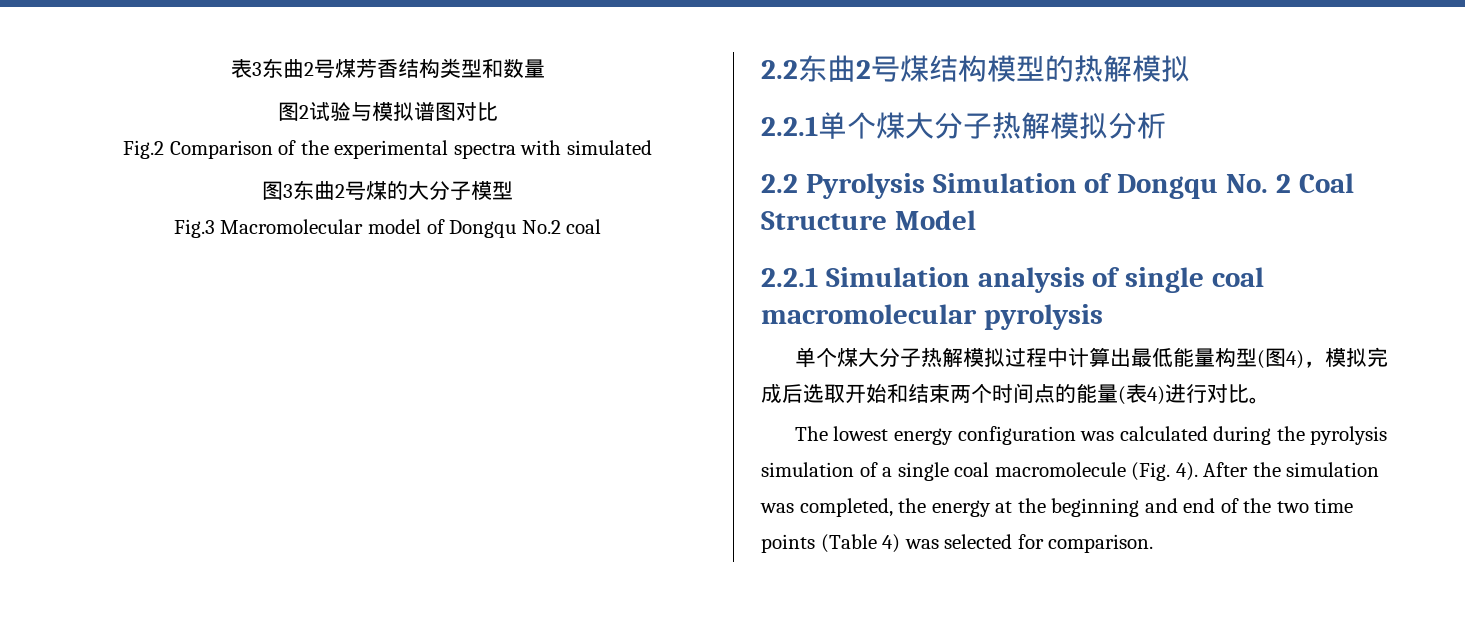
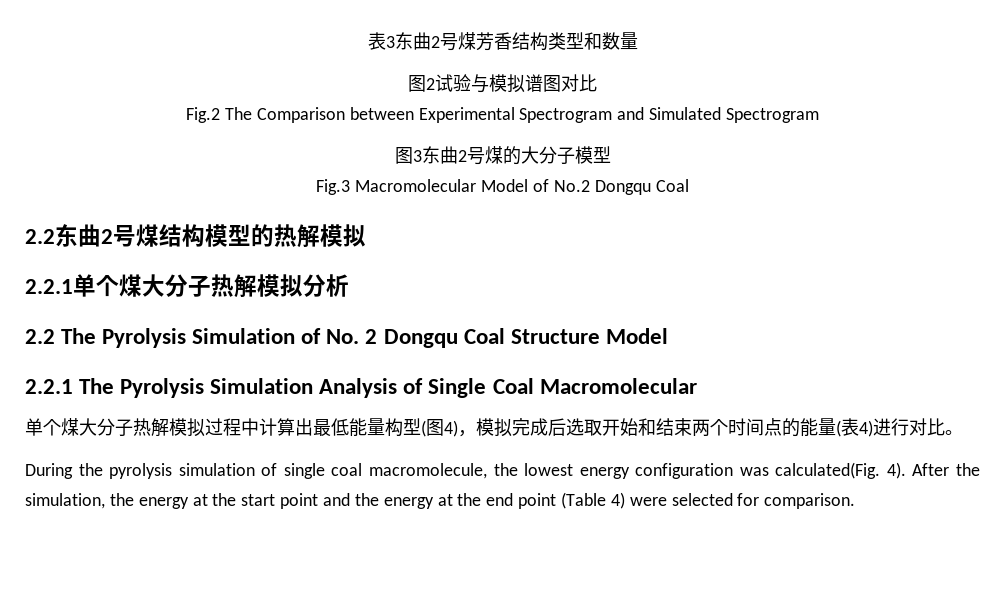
- Fig.2 Comparison of the experimental spectra with simulated
+ Fig.2 The Comparison between Experimental Spectrogram and Simulated Spectrogram
- Fig.3 Macromolecular model of Dongqu No.2 coal
+ Fig.3 Macromolecular Model of No.2 Dongqu Coal
- 2.2 Pyrolysis Simulation of Dongqu No. 2 Coal Structure Model
+ 2.2 The Pyrolysis Simulation of No. 2 Dongqu Coal Structure Model
- 2.2.1 Simulation analysis of single coal macromolecular pyrolysis
+ 2.2.1 The Pyrolysis Simulation Analysis of Single Coal Macromolecular
- The lowest energy configuration was calculated during the pyrolysis simulation of a single coal macromolecule (Fig. 4). After the simulation was completed, the energy at the beginning and end of the two time points (Table 4) was selected for comparison.
+ During the pyrolysis simulation of single coal macromolecule, the lowest energy configuration was calculated(Fig. 4). After the simulation, the energy at the start point and the energy at the end point (Table 4) were selected for comparison.

